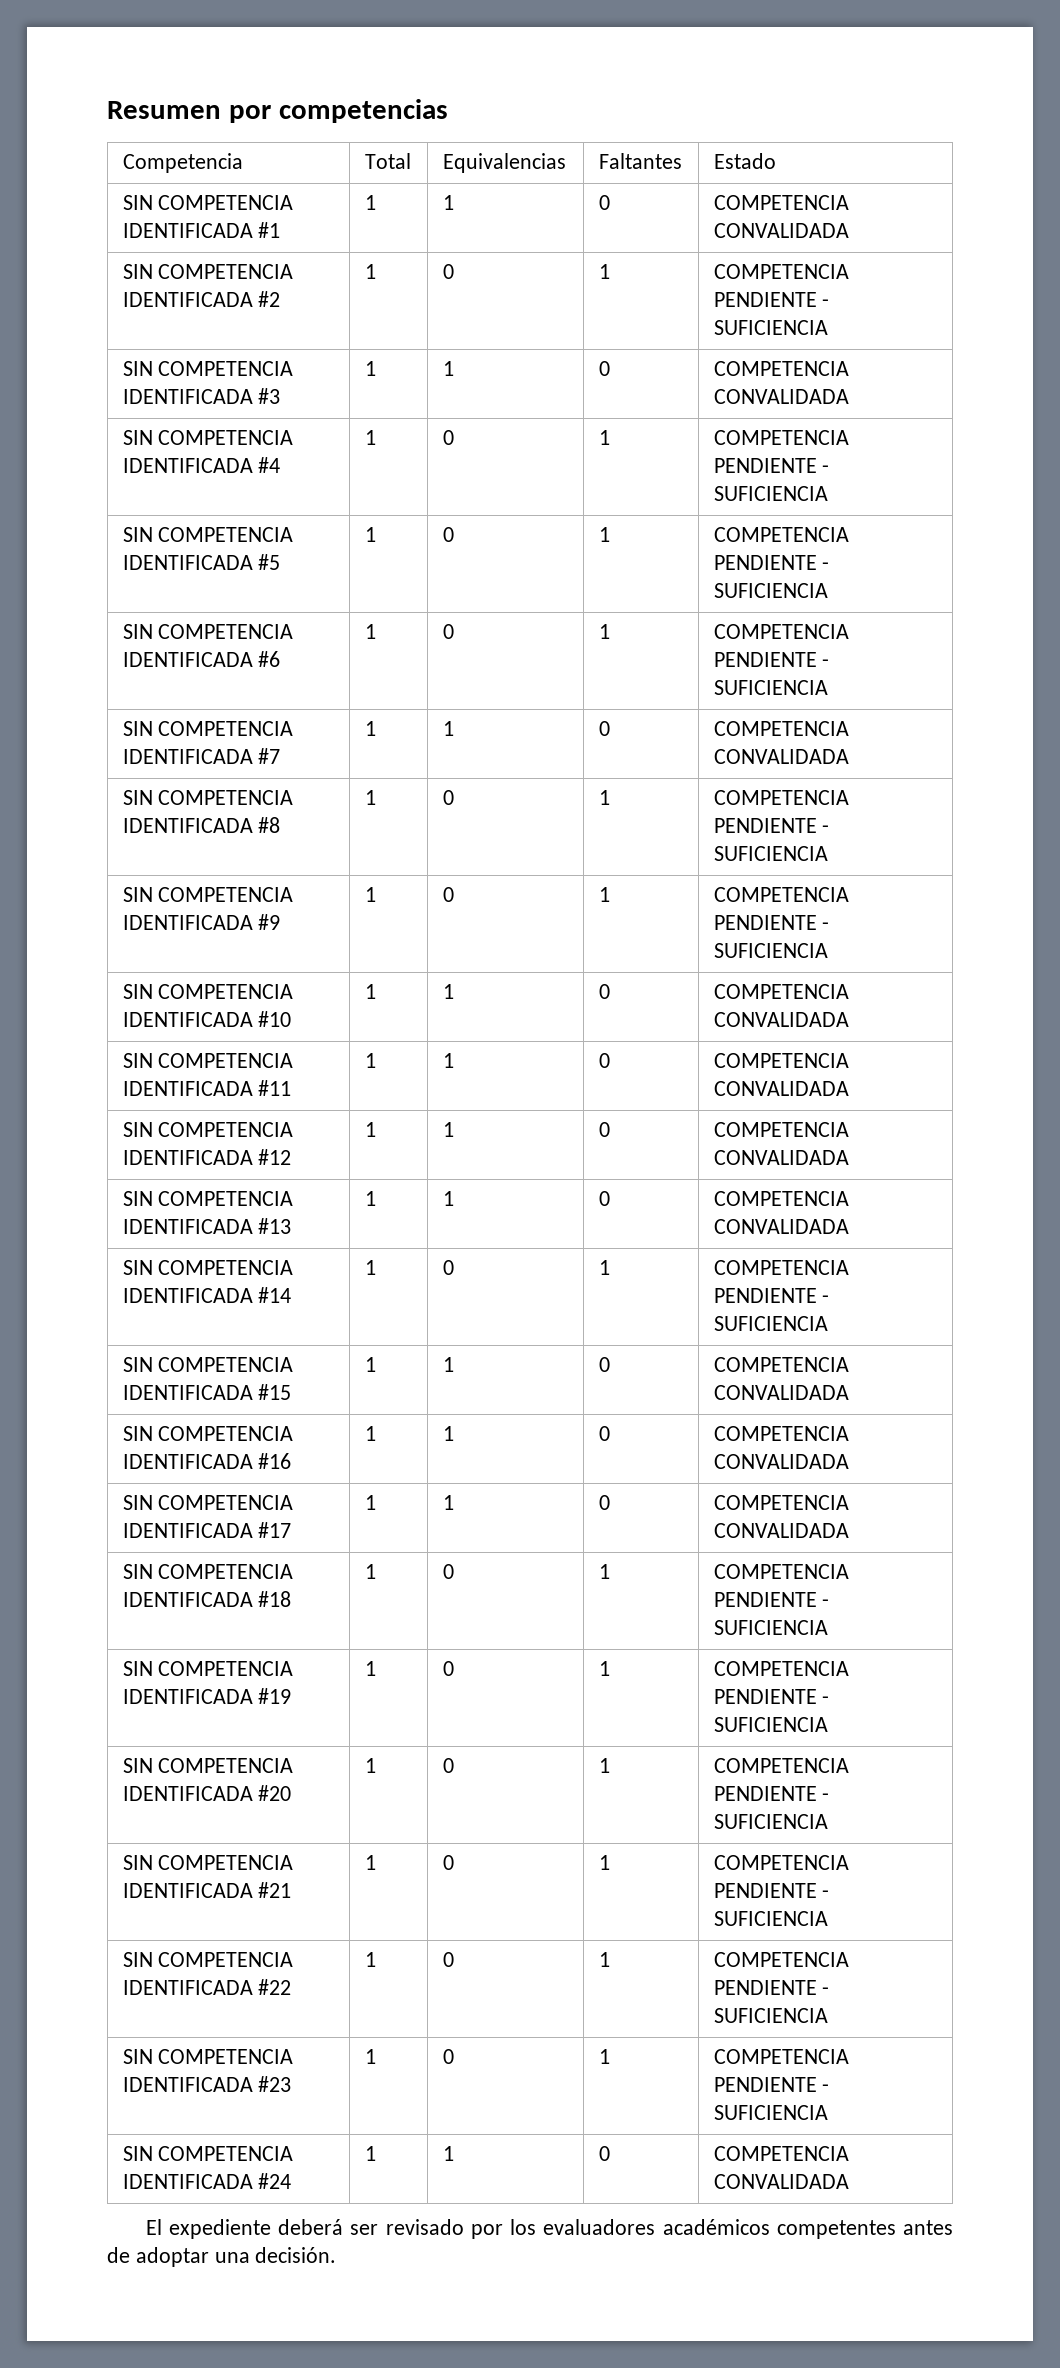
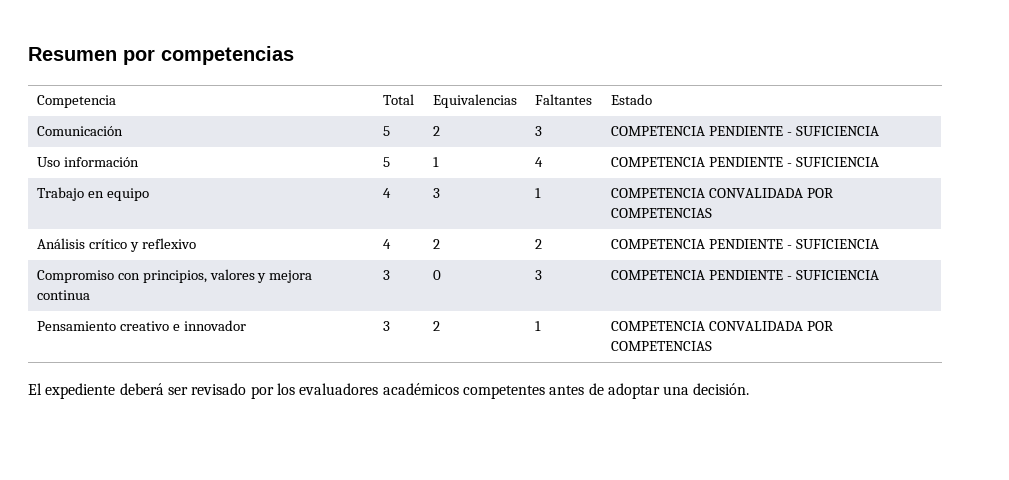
- SIN COMPETENCIA IDENTIFICADA #1 | 1 | 1 | 0 | COMPETENCIA CONVALIDADA
- SIN COMPETENCIA IDENTIFICADA #2 | 1 | 0 | 1 | COMPETENCIA PENDIENTE - SUFICIENCIA
- SIN COMPETENCIA IDENTIFICADA #3 | 1 | 1 | 0 | COMPETENCIA CONVALIDADA
- SIN COMPETENCIA IDENTIFICADA #4 | 1 | 0 | 1 | COMPETENCIA PENDIENTE - SUFICIENCIA
- SIN COMPETENCIA IDENTIFICADA #5 | 1 | 0 | 1 | COMPETENCIA PENDIENTE - SUFICIENCIA
- SIN COMPETENCIA IDENTIFICADA #6 | 1 | 0 | 1 | COMPETENCIA PENDIENTE - SUFICIENCIA
- SIN COMPETENCIA IDENTIFICADA #7 | 1 | 1 | 0 | COMPETENCIA CONVALIDADA
- SIN COMPETENCIA IDENTIFICADA #8 | 1 | 0 | 1 | COMPETENCIA PENDIENTE - SUFICIENCIA
- SIN COMPETENCIA IDENTIFICADA #9 | 1 | 0 | 1 | COMPETENCIA PENDIENTE - SUFICIENCIA
- SIN COMPETENCIA IDENTIFICADA #10 | 1 | 1 | 0 | COMPETENCIA CONVALIDADA
- SIN COMPETENCIA IDENTIFICADA #11 | 1 | 1 | 0 | COMPETENCIA CONVALIDADA
- SIN COMPETENCIA IDENTIFICADA #12 | 1 | 1 | 0 | COMPETENCIA CONVALIDADA
- SIN COMPETENCIA IDENTIFICADA #13 | 1 | 1 | 0 | COMPETENCIA CONVALIDADA
- SIN COMPETENCIA IDENTIFICADA #14 | 1 | 0 | 1 | COMPETENCIA PENDIENTE - SUFICIENCIA
- SIN COMPETENCIA IDENTIFICADA #15 | 1 | 1 | 0 | COMPETENCIA CONVALIDADA
- SIN COMPETENCIA IDENTIFICADA #16 | 1 | 1 | 0 | COMPETENCIA CONVALIDADA
- SIN COMPETENCIA IDENTIFICADA #17 | 1 | 1 | 0 | COMPETENCIA CONVALIDADA
- SIN COMPETENCIA IDENTIFICADA #18 | 1 | 0 | 1 | COMPETENCIA PENDIENTE - SUFICIENCIA
- SIN COMPETENCIA IDENTIFICADA #19 | 1 | 0 | 1 | COMPETENCIA PENDIENTE - SUFICIENCIA
- SIN COMPETENCIA IDENTIFICADA #20 | 1 | 0 | 1 | COMPETENCIA PENDIENTE - SUFICIENCIA
- SIN COMPETENCIA IDENTIFICADA #21 | 1 | 0 | 1 | COMPETENCIA PENDIENTE - SUFICIENCIA
- SIN COMPETENCIA IDENTIFICADA #22 | 1 | 0 | 1 | COMPETENCIA PENDIENTE - SUFICIENCIA
- SIN COMPETENCIA IDENTIFICADA #23 | 1 | 0 | 1 | COMPETENCIA PENDIENTE - SUFICIENCIA
- SIN COMPETENCIA IDENTIFICADA #24 | 1 | 1 | 0 | COMPETENCIA CONVALIDADA
+ Comunicación | 5 | 2 | 3 | COMPETENCIA PENDIENTE - SUFICIENCIA
+ Uso información | 5 | 1 | 4 | COMPETENCIA PENDIENTE - SUFICIENCIA
+ Trabajo en equipo | 4 | 3 | 1 | COMPETENCIA CONVALIDADA POR COMPETENCIAS
+ Análisis crítico y reflexivo | 4 | 2 | 2 | COMPETENCIA PENDIENTE - SUFICIENCIA
+ Compromiso con principios, valores y mejora continua | 3 | 0 | 3 | COMPETENCIA PENDIENTE - SUFICIENCIA
+ Pensamiento creativo e innovador | 3 | 2 | 1 | COMPETENCIA CONVALIDADA POR COMPETENCIAS

